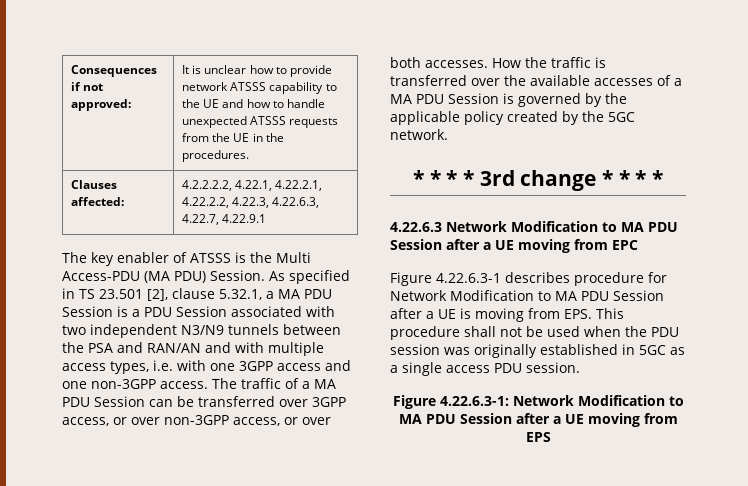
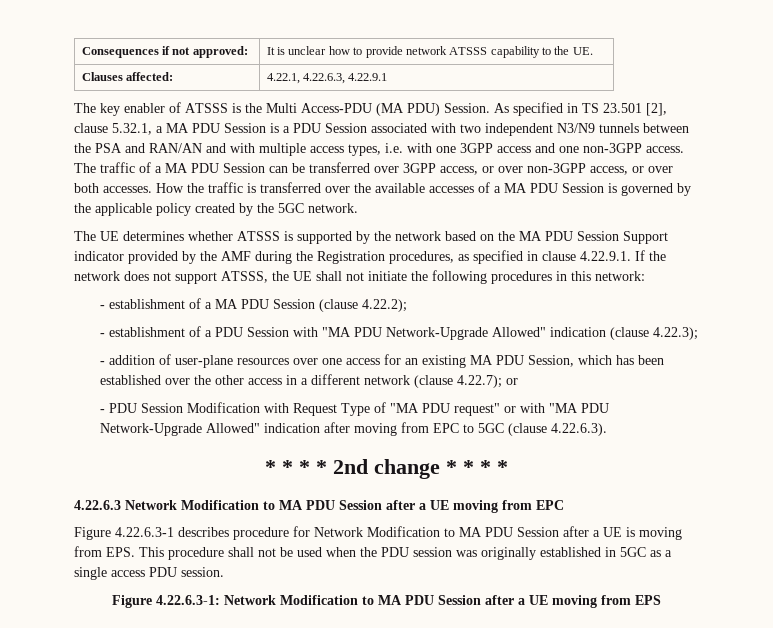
- Consequences if not approved: | It is unclear how to provide network ATSSS capability to the UE and how to handle unexpected ATSSS requests from the UE in the procedures.
- Clauses affected: | 4.2.2.2.2, 4.22.1, 4.22.2.1, 4.22.2.2, 4.22.3, 4.22.6.3, 4.22.7, 4.22.9.1
+ Consequences if not approved: | It is unclear how to provide network ATSSS capability to the UE.
+ Clauses affected: | 4.22.1, 4.22.6.3, 4.22.9.1
- * * * * 3rd change * * * *
+ The UE determines whether ATSSS is supported by the network based on the MA PDU Session Support indicator provided by the AMF during the Registration procedures, as specified in clause 4.22.9.1. If the network does not support ATSSS, the UE shall not initiate the following procedures in this network:
+ - establishment of a MA PDU Session (clause 4.22.2);
+ - establishment of a PDU Session with "MA PDU Network-Upgrade Allowed" indication (clause 4.22.3);
+ - addition of user-plane resources over one access for an existing MA PDU Session, which has been established over the other access in a different network (clause 4.22.7); or
+ - PDU Session Modification with Request Type of "MA PDU request" or with "MA PDU Network-Upgrade Allowed" indication after moving from EPC to 5GC (clause 4.22.6.3).
+ * * * * 2nd change * * * *

